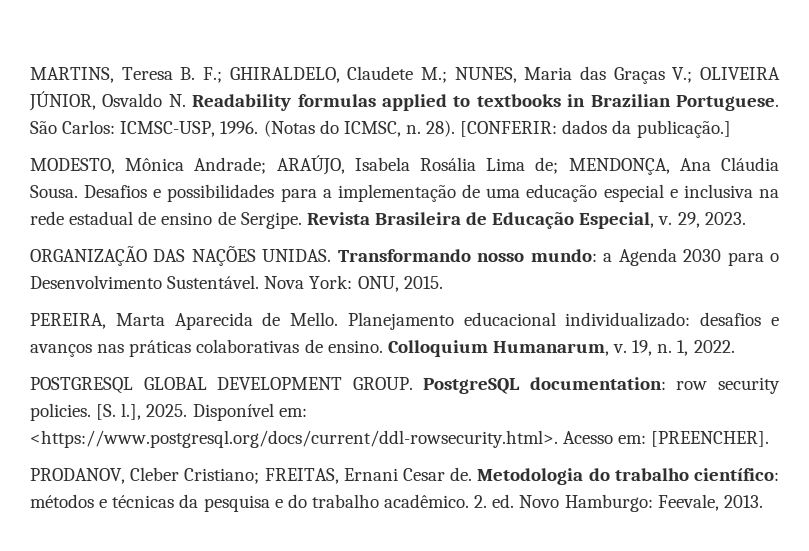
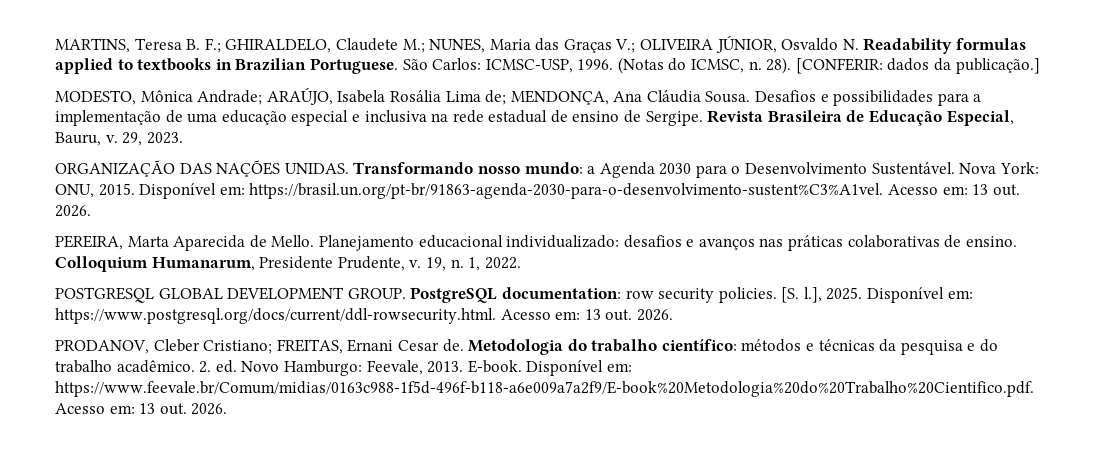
- Revista Brasileira de Educação Especial, v.
+ Revista Brasileira de Educação Especial, Bauru, v.
+ Disponível em: https://brasil.un.org/pt-br/91863-agenda-2030-para-o-desenvolvimento-sustent%C3%A1vel. Acesso em: 13 out. 2026.
- Colloquium Humanarum, v.
+ Colloquium Humanarum, Presidente Prudente, v.
- Disponível em: <https://www.postgresql.org/docs/current/ddl-rowsecurity.html>. Acesso em: [PREENCHER].
+ Disponível em: https://www.postgresql.org/docs/current/ddl-rowsecurity.html. Acesso em: 13 out. 2026.
+ E-book. Disponível em: https://www.feevale.br/Comum/midias/0163c988-1f5d-496f-b118-a6e009a7a2f9/E-book%20Metodologia%20do%20Trabalho%20Cientifico.pdf. Acesso em: 13 out. 2026.

